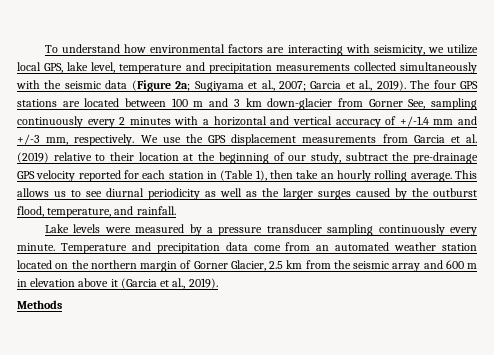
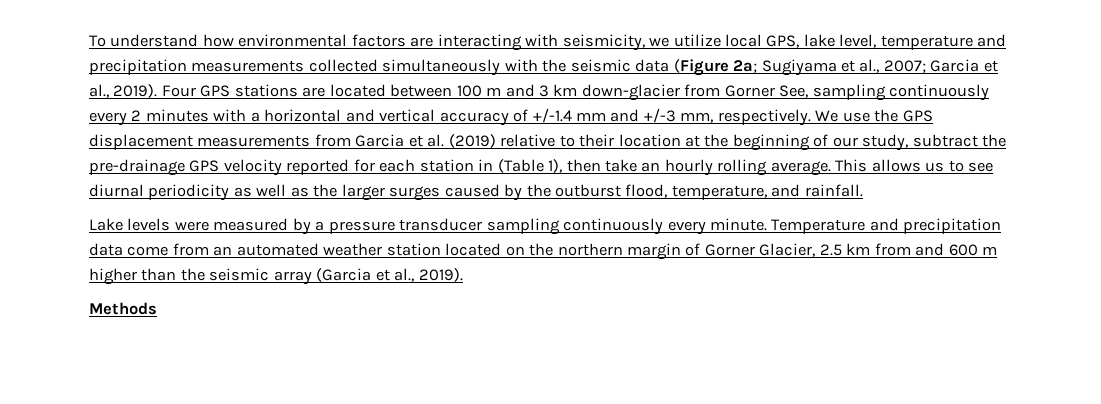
- The four GPS stations are located between 100 m and 3 km down-glacier from Gorner See, sampling continuously every 2 minutes with a horizontal and vertical accuracy of +/-1.4 mm and +/-3 mm, respectively.
+ Four GPS stations are located between 100 m and 3 km down-glacier from Gorner See, sampling continuously every 2 minutes with a horizontal and vertical accuracy of +/-1.4 mm and +/-3 mm, respectively.
- Temperature and precipitation data come from an automated weather station located on the northern margin of Gorner Glacier, 2.5 km from the seismic array and 600 m in elevation above it (Garcia et al., 2019).
+ Temperature and precipitation data come from an automated weather station located on the northern margin of Gorner Glacier, 2.5 km from and 600 m higher than the seismic array (Garcia et al., 2019).

